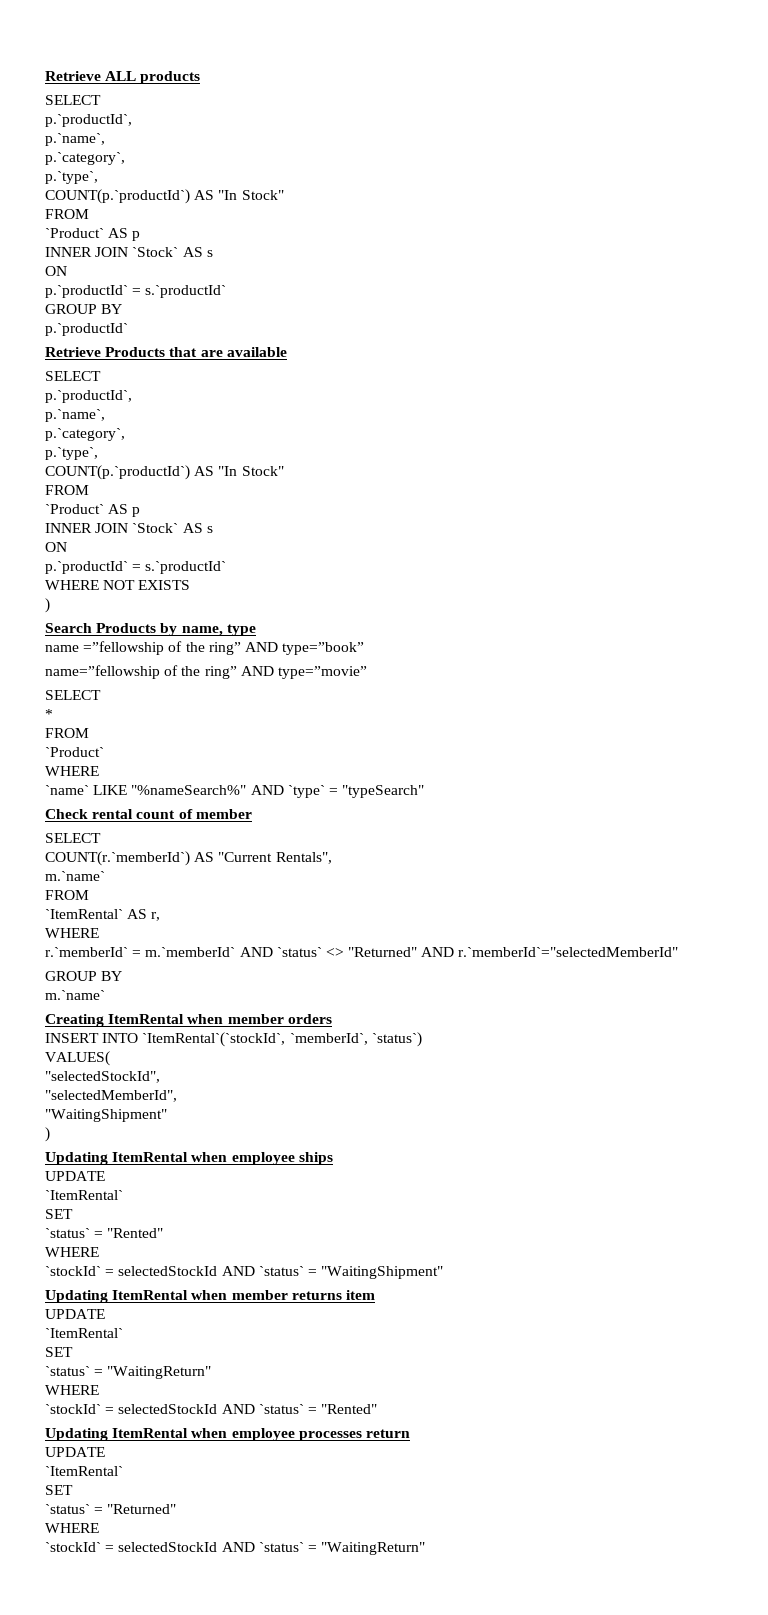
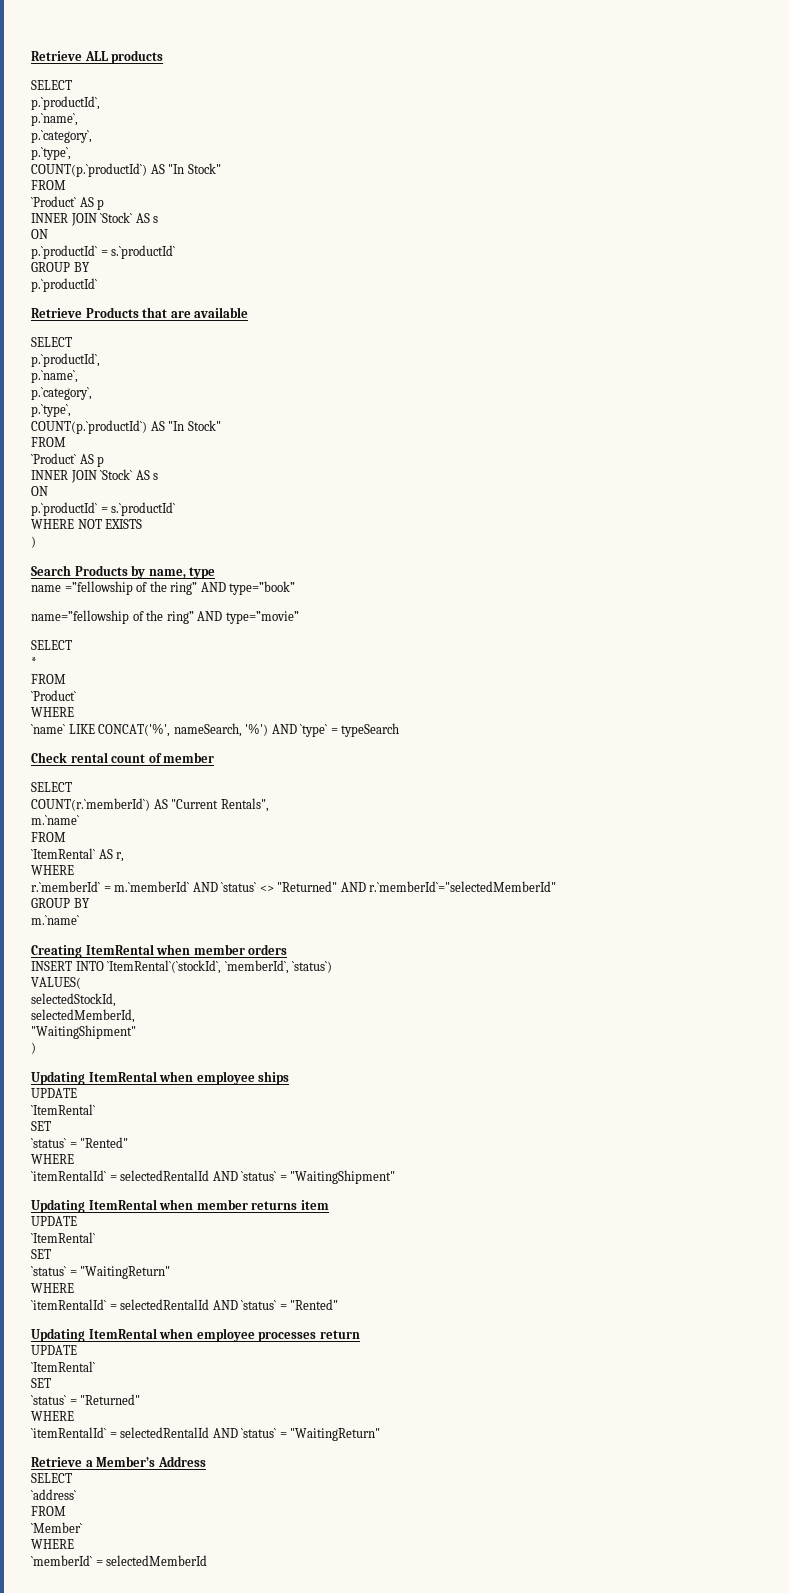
- `name` LIKE "%nameSearch%" AND `type` = "typeSearch"
+ `name` LIKE CONCAT('%', nameSearch, '%') AND `type` = typeSearch
- "selectedStockId",
- "selectedMemberId",
+ selectedStockId,
+ selectedMemberId,
- `stockId` = selectedStockId AND `status` = "WaitingShipment"
+ `itemRentalId` = selectedRentalId AND `status` = "WaitingShipment"
- `stockId` = selectedStockId AND `status` = "Rented"
+ `itemRentalId` = selectedRentalId AND `status` = "Rented"
- `stockId` = selectedStockId AND `status` = "WaitingReturn"
+ `itemRentalId` = selectedRentalId AND `status` = "WaitingReturn"
+ Retrieve a Member’s Address
+ SELECT
+ `address`
+ FROM
+ `Member`
+ WHERE
+ `memberId` = selectedMemberId

